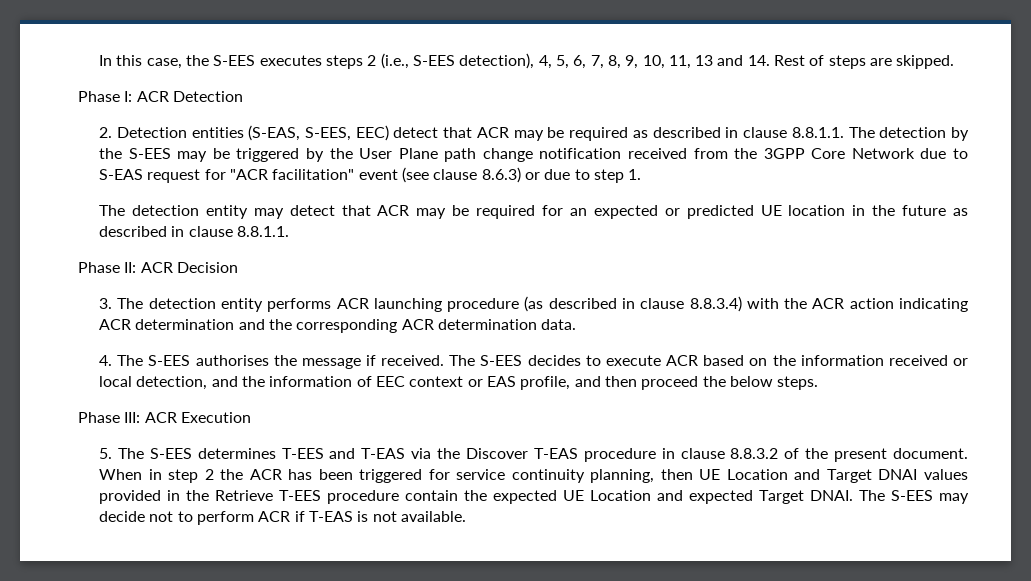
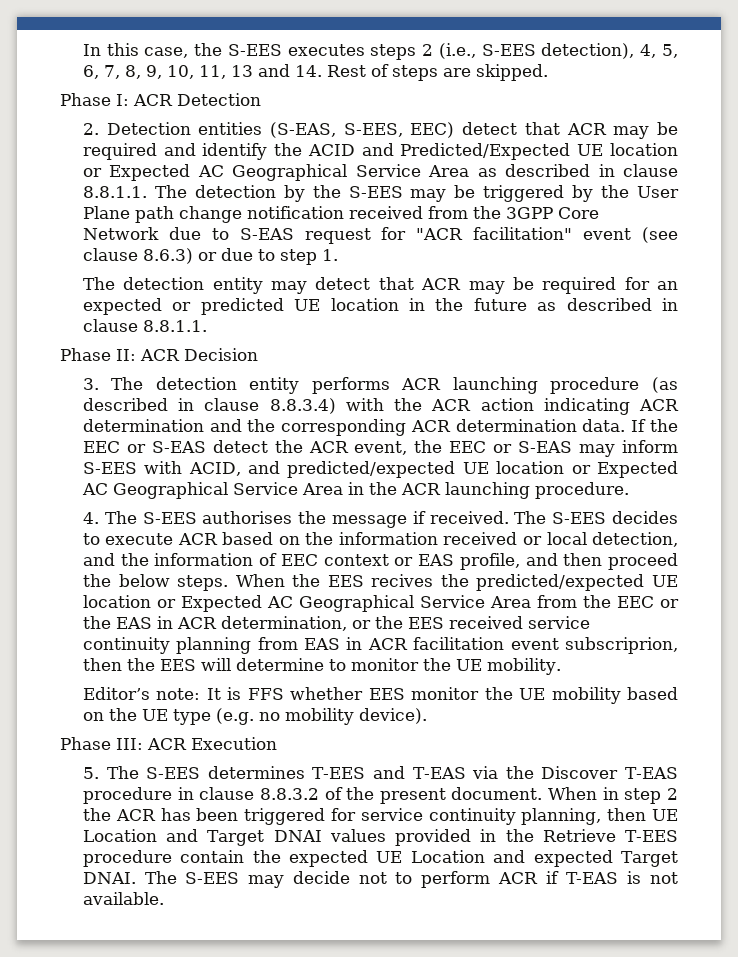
- 2. Detection entities (S-EAS, S-EES, EEC) detect that ACR may be required as described in clause 8.8.1.1. The detection by the S-EES may be triggered by the User Plane path change notification received from the 3GPP Core Network due to S-EAS request for "ACR facilitation" event (see clause 8.6.3) or due to step 1.
+ 2. Detection entities (S-EAS, S-EES, EEC) detect that ACR may be required and identify the ACID and Predicted/Expected UE location or Expected AC Geographical Service Area as described in clause 8.8.1.1. The detection by the S-EES may be triggered by the User Plane path change notification received from the 3GPP Core Network due to S-EAS request for "ACR facilitation" event (see clause 8.6.3) or due to step 1.
+ If the EEC or S-EAS detect the ACR event, the EEC or S-EAS may inform S-EES with ACID, and predicted/expected UE location or Expected AC Geographical Service Area in the ACR launching procedure.
+ When the EES recives the predicted/expected UE location or Expected AC Geographical Service Area from the EEC or the EAS in ACR determination, or the EES received service continuity planning from EAS in ACR facilitation event subscriprion, then the EES will determine to monitor the UE mobility.
+ Editor’s note: It is FFS whether EES monitor the UE mobility based on the UE type (e.g. no mobility device).

